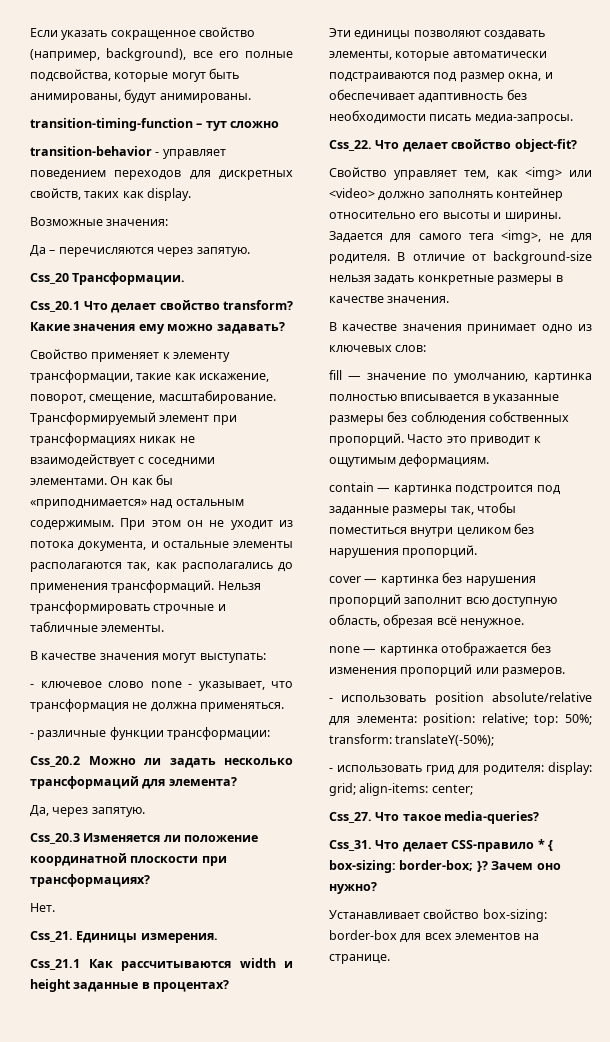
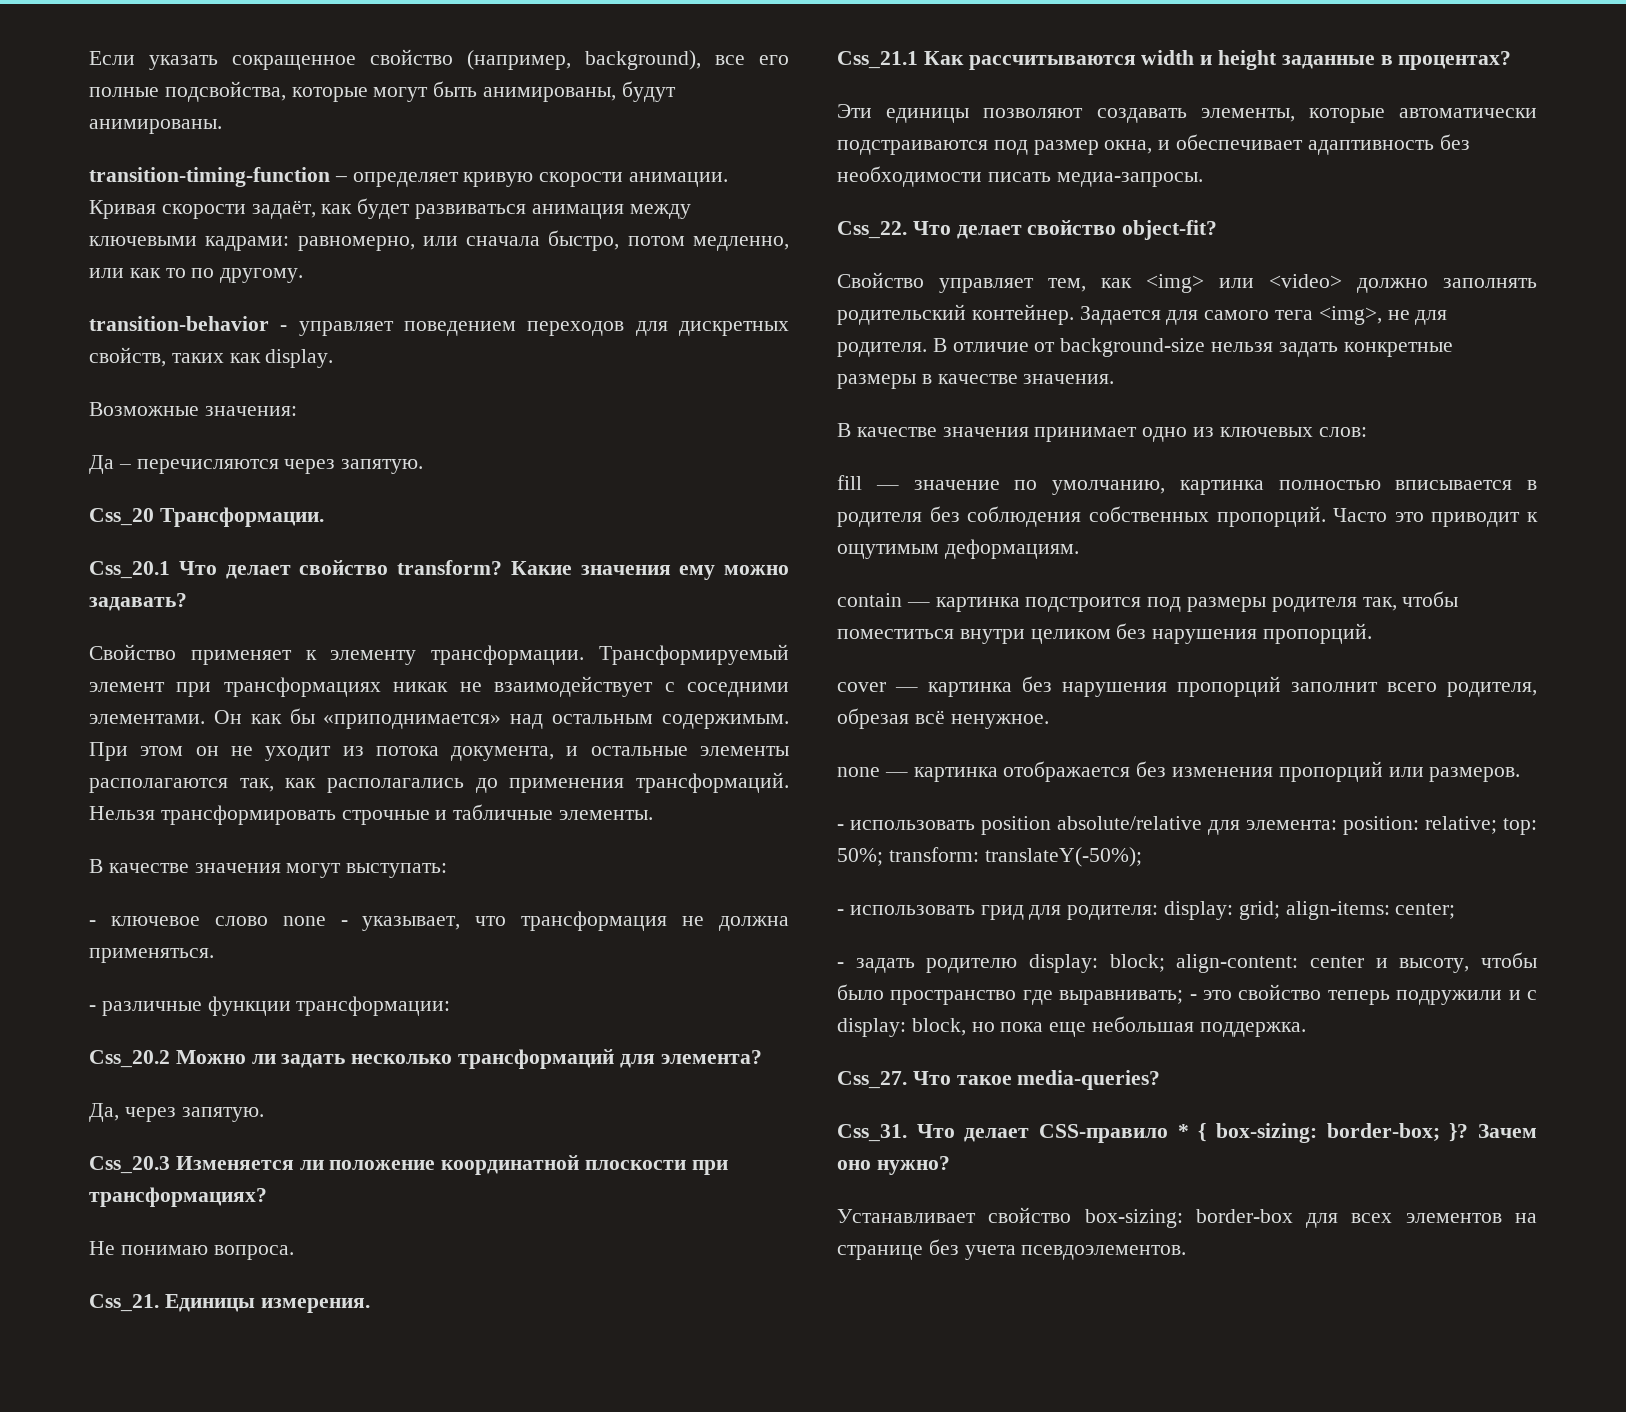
- transition-timing-function – тут сложно
+ transition-timing-function – определяет кривую скорости анимации. Кривая скорости задаёт, как будет развиваться анимация между ключевыми кадрами: равномерно, или сначала быстро, потом медленно, или как то по другому.
- Свойство применяет к элементу трансформации, такие как искажение, поворот, смещение, масштабирование.
+ Свойство применяет к элементу трансформации.
- Нет.
+ Не понимаю вопроса.
- Свойство управляет тем, как <img> или <video> должно заполнять контейнер относительно его высоты и ширины.
+ Свойство управляет тем, как <img> или <video> должно заполнять родительский контейнер.
- fill — значение по умолчанию, картинка полностью вписывается в указанные размеры без соблюдения собственных пропорций.
+ fill — значение по умолчанию, картинка полностью вписывается в родителя без соблюдения собственных пропорций.
- contain — картинка подстроится под заданные размеры так, чтобы поместиться внутри целиком без нарушения пропорций.
+ contain — картинка подстроится под размеры родителя так, чтобы поместиться внутри целиком без нарушения пропорций.
- cover — картинка без нарушения пропорций заполнит всю доступную область, обрезая всё ненужное.
+ cover — картинка без нарушения пропорций заполнит всего родителя, обрезая всё ненужное.
+ - задать родителю display: block; align-content: center и высоту, чтобы было пространство где выравнивать; - это свойство теперь подружили и с display: block, но пока еще небольшая поддержка.
- Устанавливает свойство box-sizing: border-box для всех элементов на странице.
+ Устанавливает свойство box-sizing: border-box для всех элементов на странице без учета псевдоэлементов.

